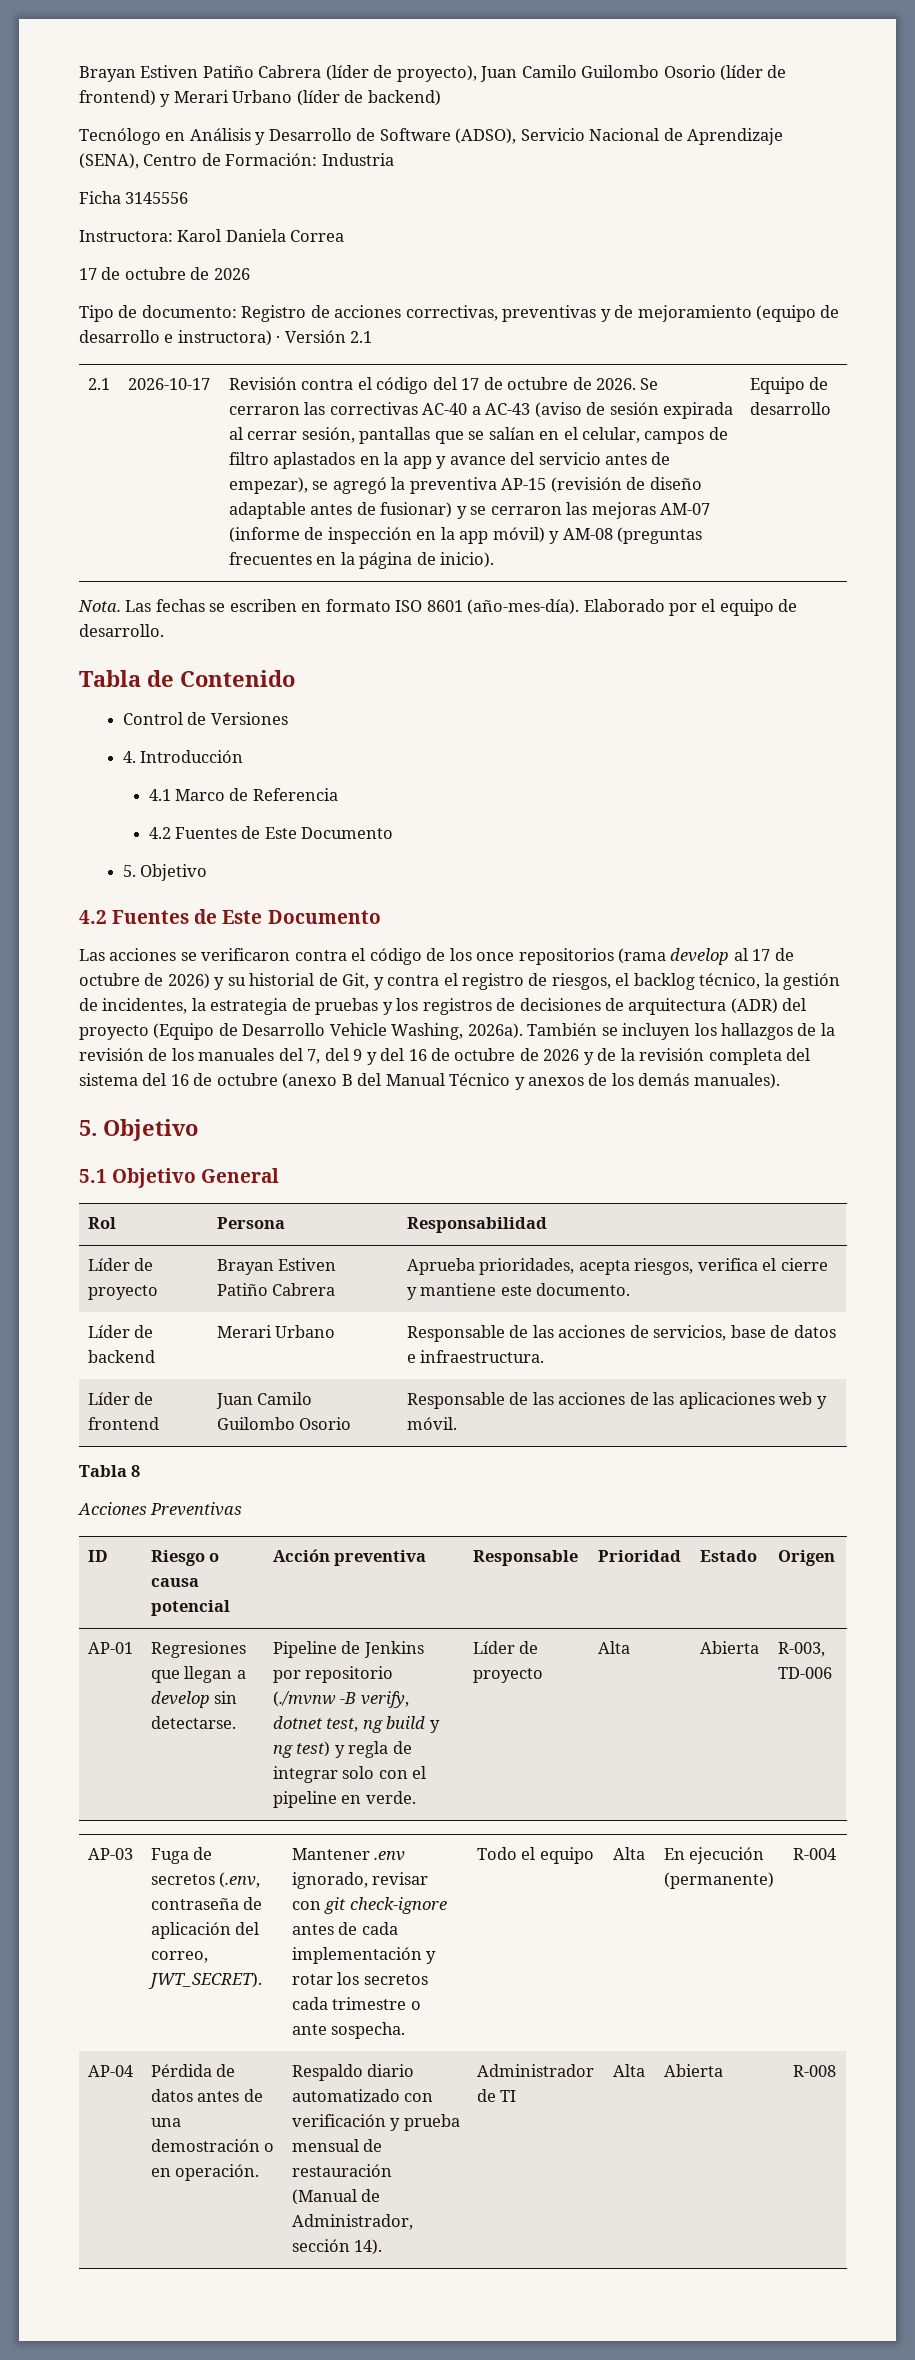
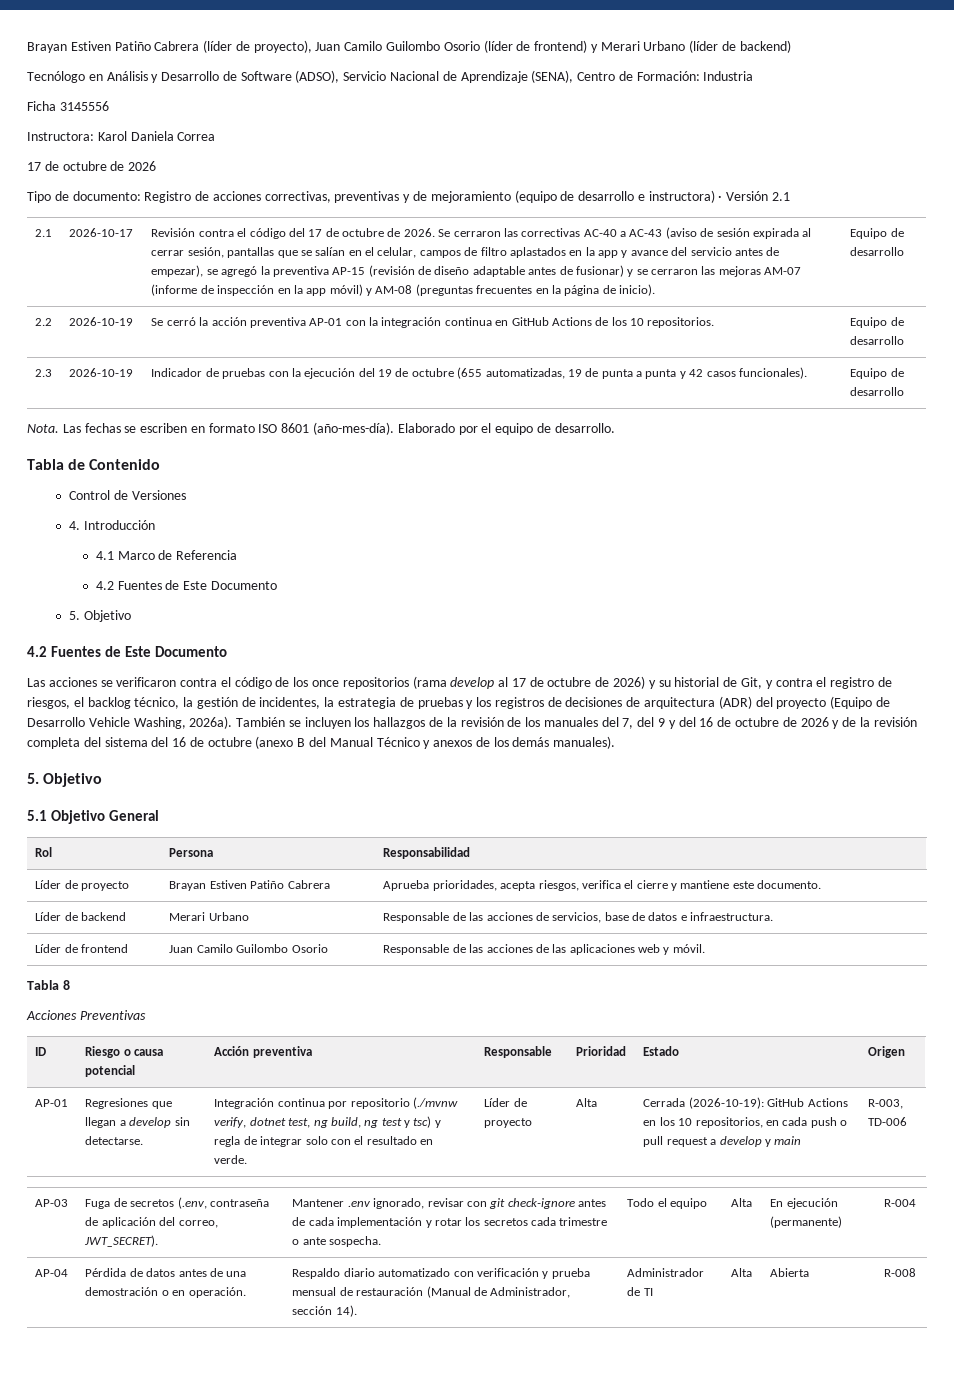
+ 2.2 | 2026-10-19 | Se cerró la acción preventiva AP-01 con la integración continua en GitHub Actions de los 10 repositorios. | Equipo de desarrollo
+ 2.3 | 2026-10-19 | Indicador de pruebas con la ejecución del 19 de octubre (655 automatizadas, 19 de punta a punta y 42 casos funcionales). | Equipo de desarrollo
- Pipeline de Jenkins por repositorio (./mvnw -B verify, dotnet test, ng build y ng test) y regla de integrar solo con el pipeline en verde.
+ Integración continua por repositorio (./mvnw verify, dotnet test, ng build, ng test y tsc) y regla de integrar solo con el resultado en verde.
- Líder de proyecto | Alta | Abierta
+ Líder de proyecto | Alta | Cerrada (2026-10-19): GitHub Actions en los 10 repositorios, en cada push o pull request a develop y main

